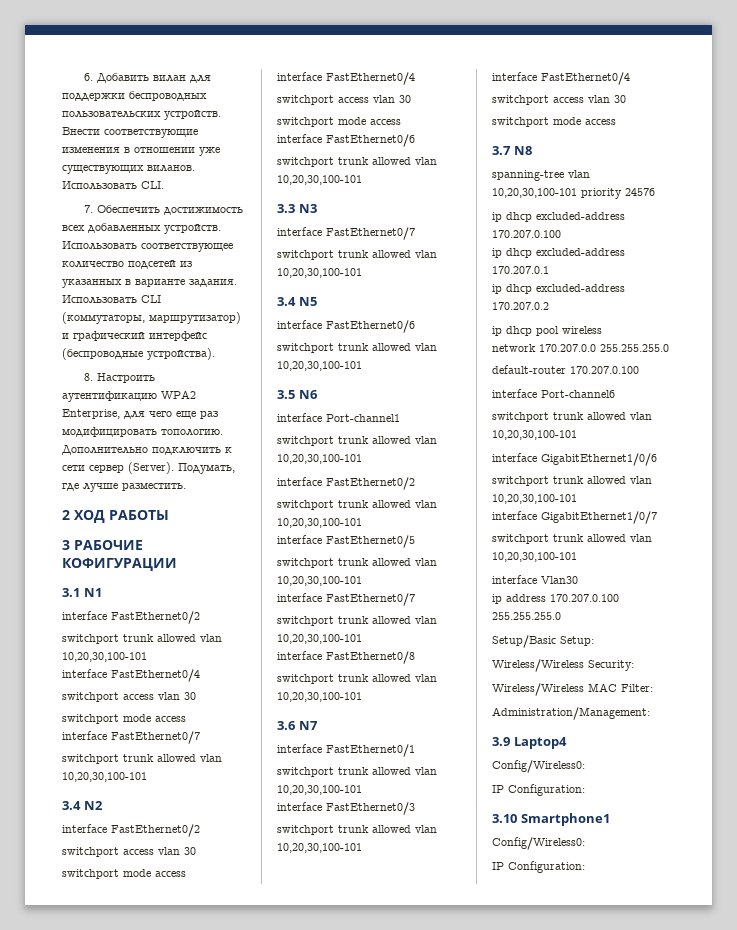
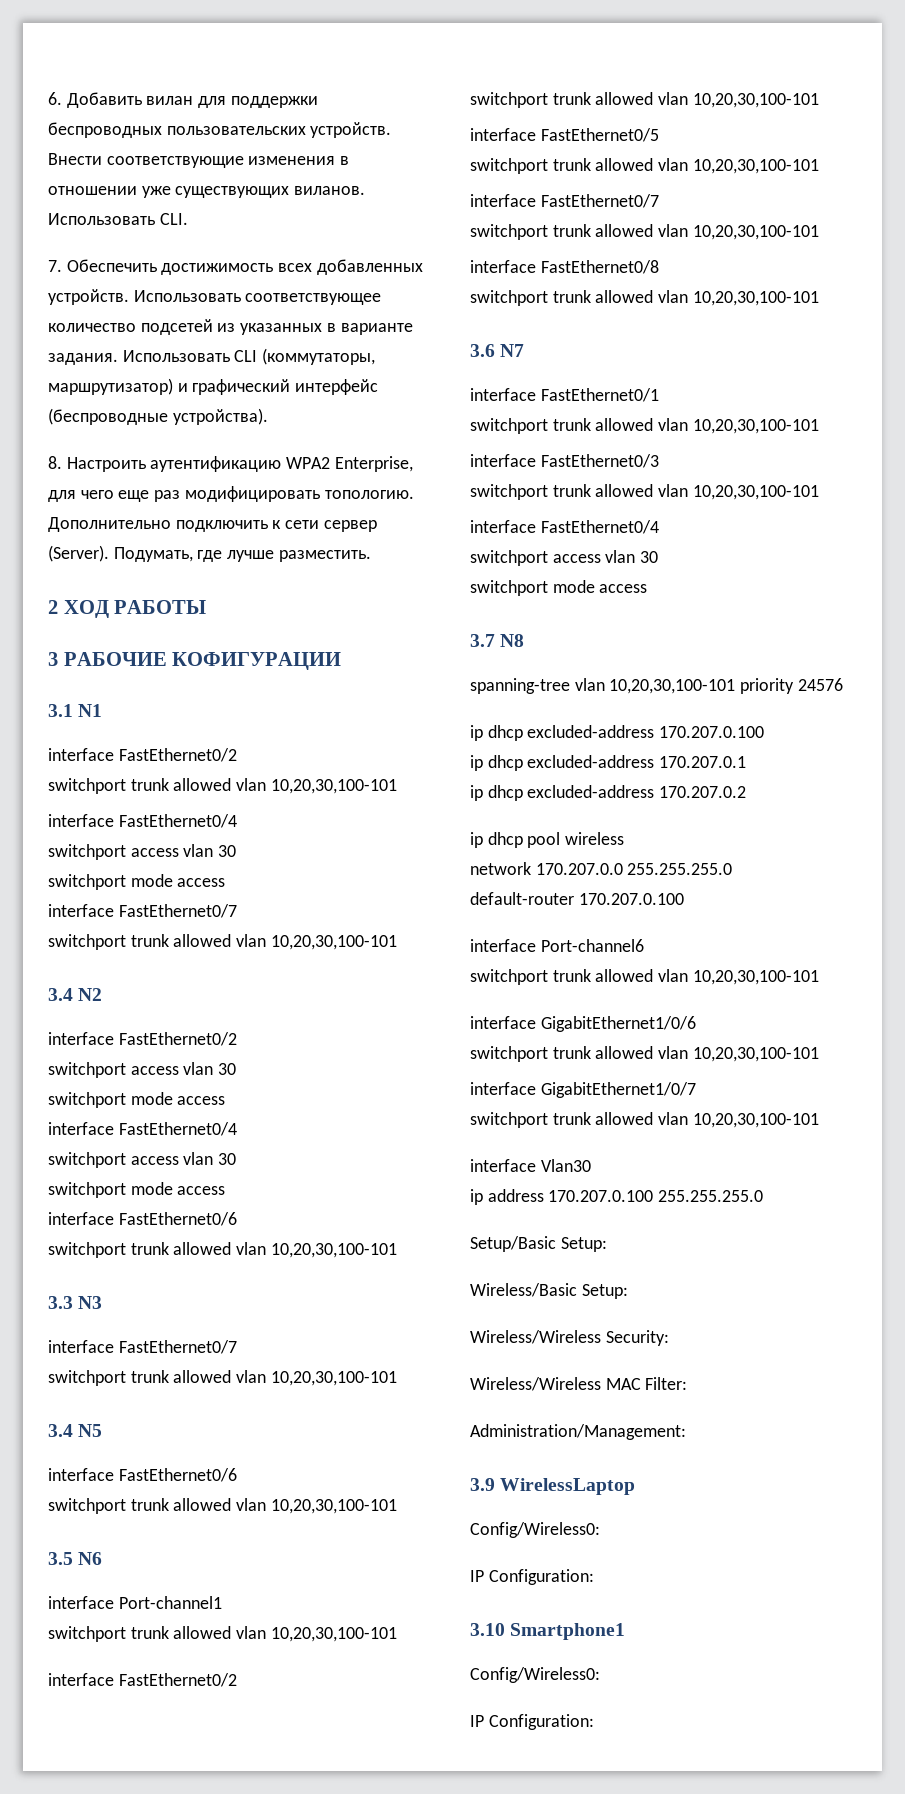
+ Wireless/Basic Setup:
- 3.9 Laptop4
+ 3.9 WirelessLaptop

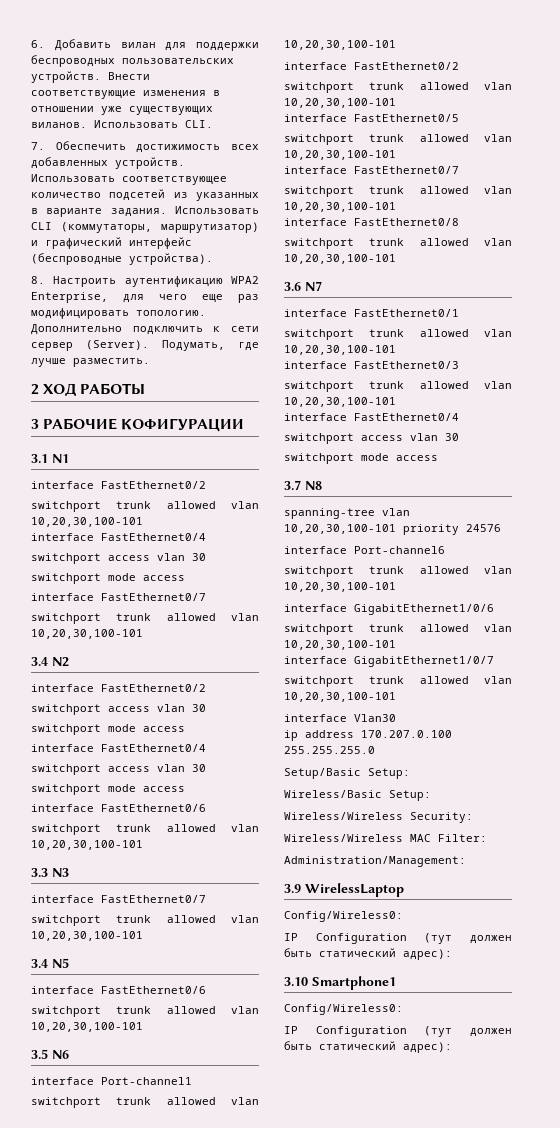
- ip dhcp excluded-address 170.207.0.100
- ip dhcp excluded-address 170.207.0.1
- ip dhcp excluded-address 170.207.0.2
- ip dhcp pool wireless
- network 170.207.0.0 255.255.255.0
- default-router 170.207.0.100
  3.9 WirelessLaptop
  Config/Wireless0:
- IP Configuration:
+ IP Configuration (тут должен быть статический адрес):
  3.10 Smartphone1
  Config/Wireless0:
- IP Configuration:
+ IP Configuration (тут должен быть статический адрес):

